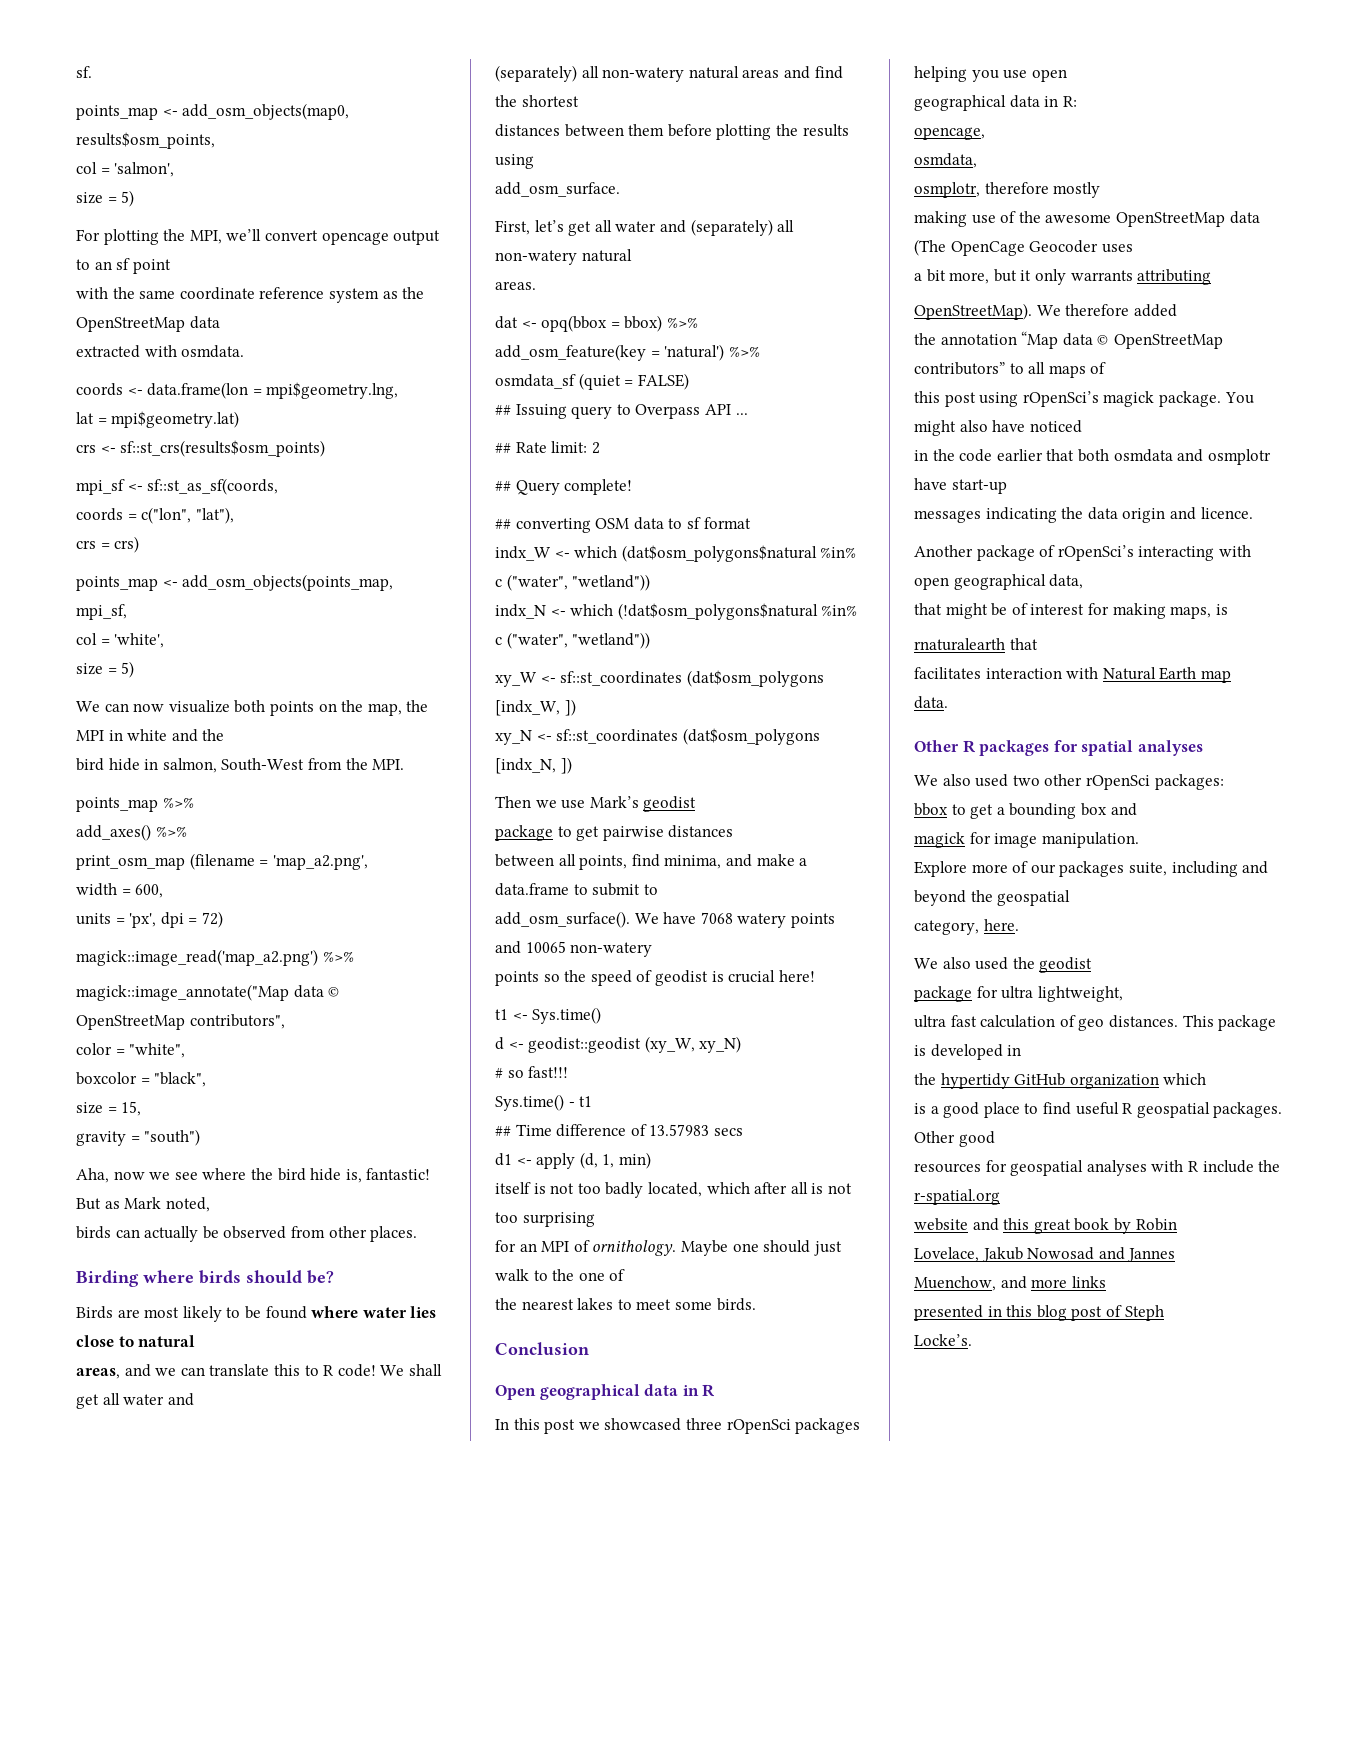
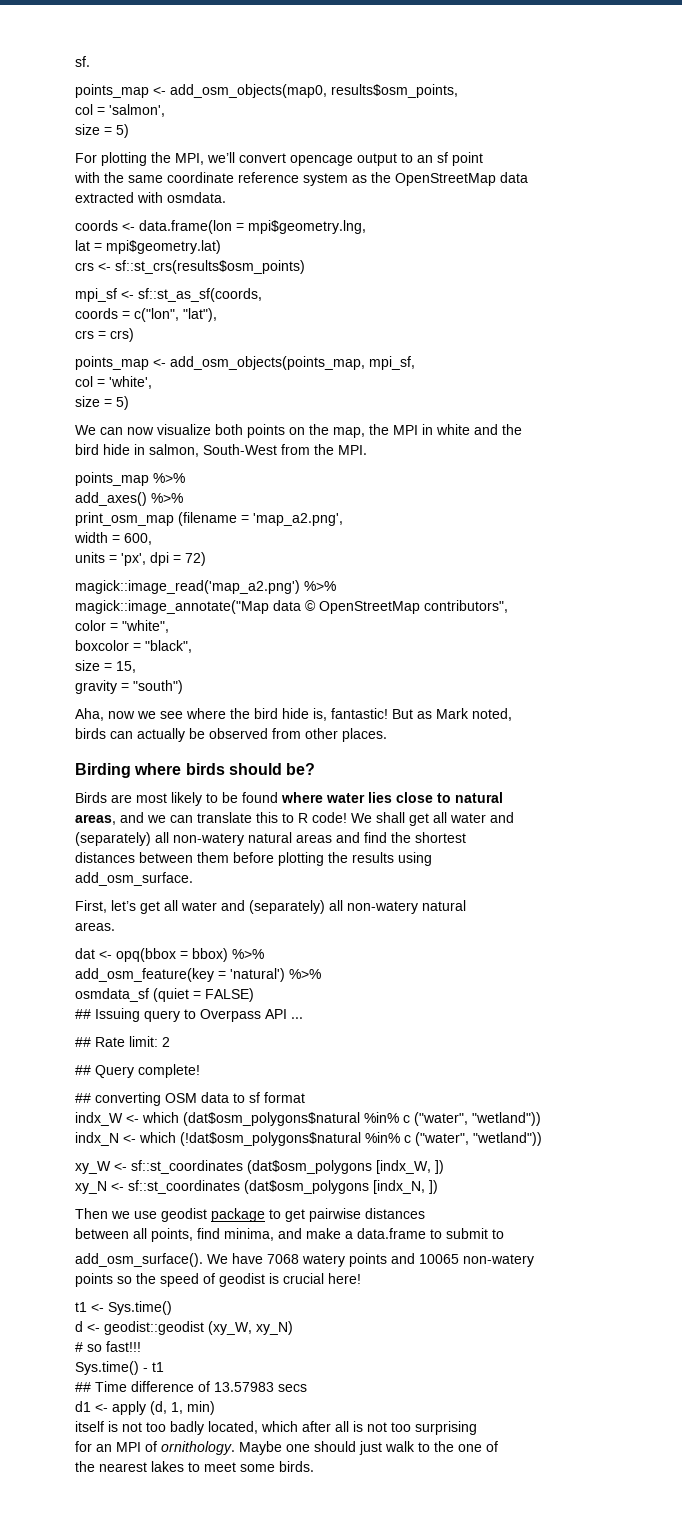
- Then we use Mark’s geodist
- package to get pairwise distances
+ Then we use geodist package to get pairwise distances
- Conclusion
- Open geographical data in R
- In this post we showcased three rOpenSci packages helping you use open
- geographical data in R:
- opencage,
- osmdata,
- osmplotr, therefore mostly
- making use of the awesome OpenStreetMap data (The OpenCage Geocoder uses
- a bit more, but it only warrants attributing
- OpenStreetMap). We therefore added
- the annotation “Map data © OpenStreetMap contributors” to all maps of
- this post using rOpenSci’s magick package. You might also have noticed
- in the code earlier that both osmdata and osmplotr have start-up
- messages indicating the data origin and licence.
- Another package of rOpenSci’s interacting with open geographical data,
- that might be of interest for making maps, is
- rnaturalearth that
- facilitates interaction with Natural Earth map
- data.
- Other R packages for spatial analyses
- We also used two other rOpenSci packages:
- bbox to get a bounding box and
- magick for image manipulation.
- Explore more of our packages suite, including and beyond the geospatial
- category, here.
- We also used the geodist
- package for ultra lightweight,
- ultra fast calculation of geo distances. This package is developed in
- the hypertidy GitHub organization which
- is a good place to find useful R geospatial packages. Other good
- resources for geospatial analyses with R include the r-spatial.org
- website and this great book by Robin
- Lovelace, Jakub Nowosad and Jannes
- Muenchow, and more links
- presented in this blog post of Steph
- Locke’s.

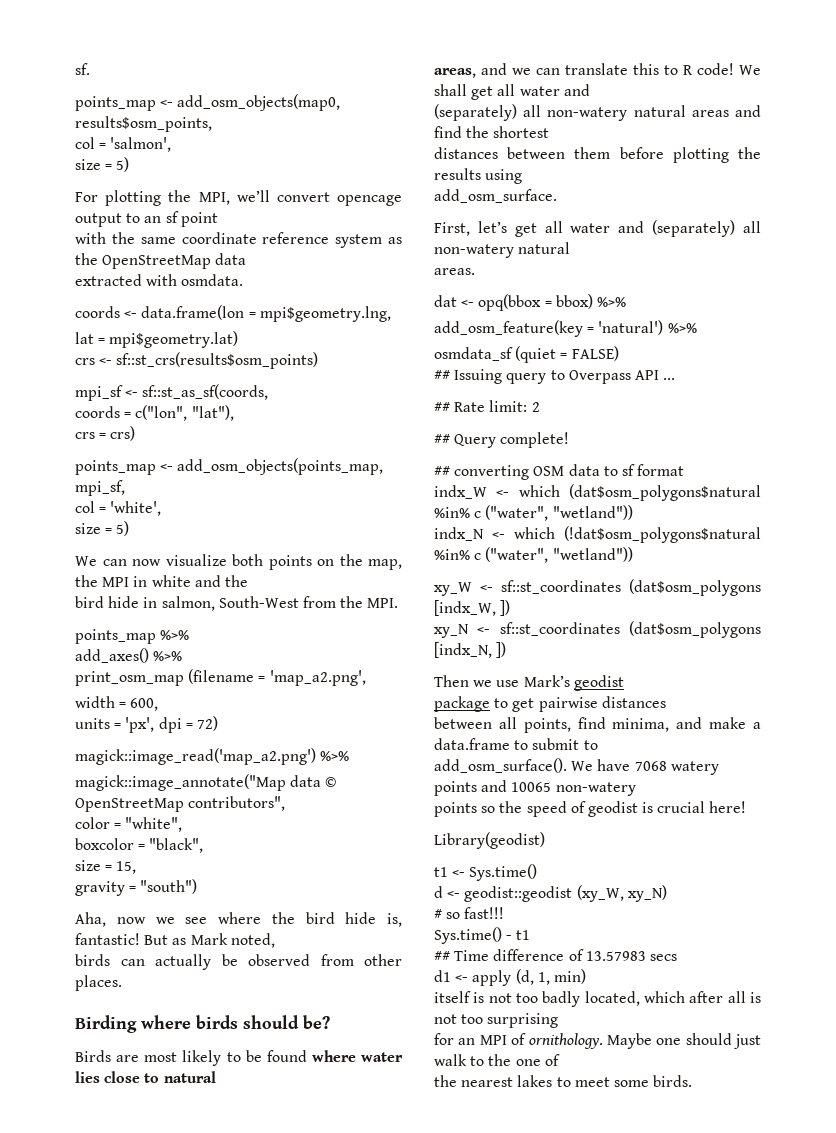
- Then we use geodist package to get pairwise distances
+ Then we use Mark’s geodist
+ package to get pairwise distances
+ Library(geodist)

